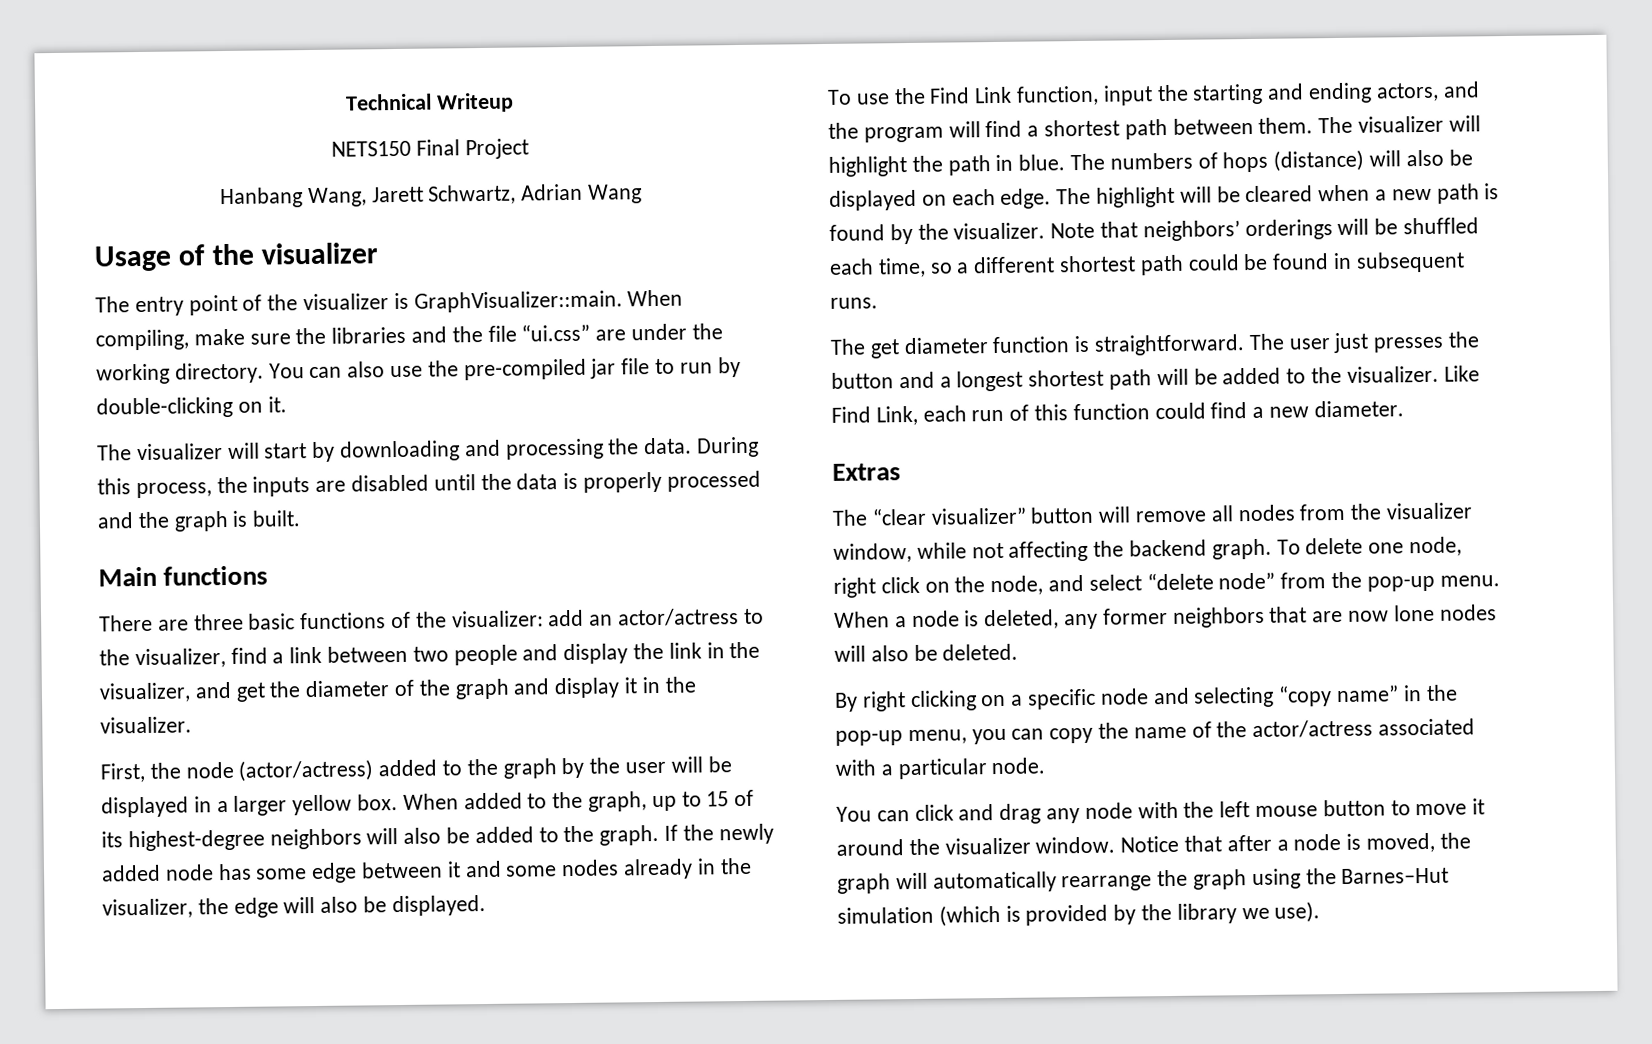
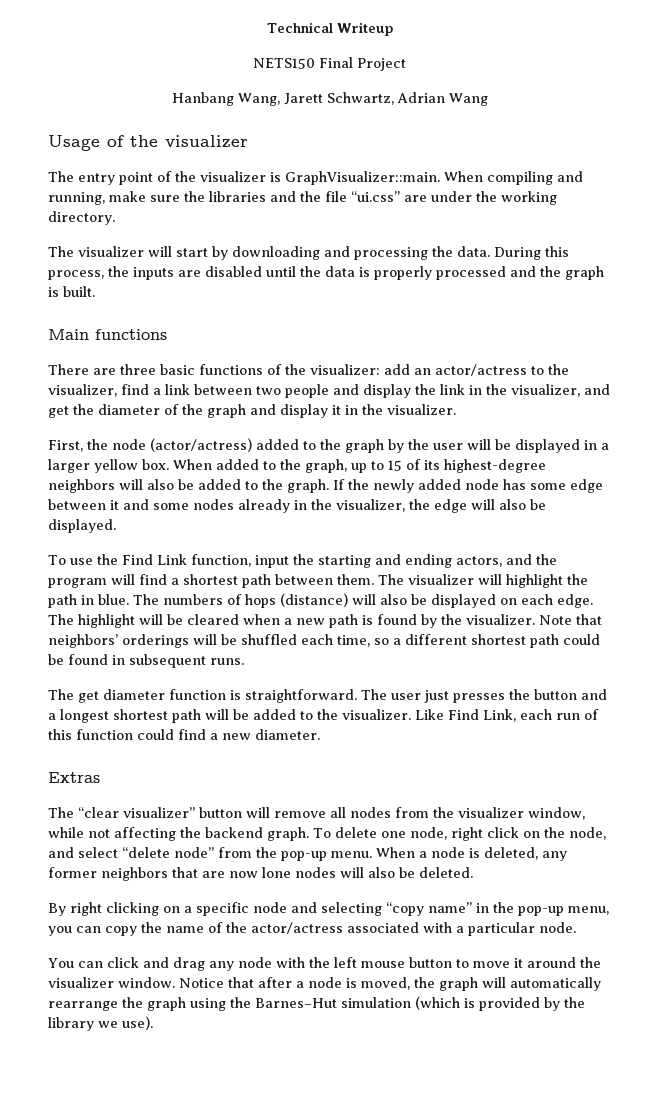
- When compiling, make sure the libraries and the file “ui.css” are under the working directory. You can also use the pre-compiled jar file to run by double-clicking on it.
+ When compiling and running, make sure the libraries and the file “ui.css” are under the working directory.

